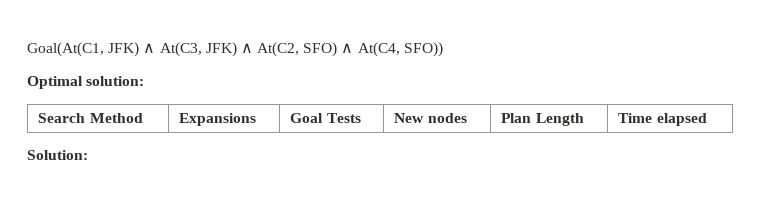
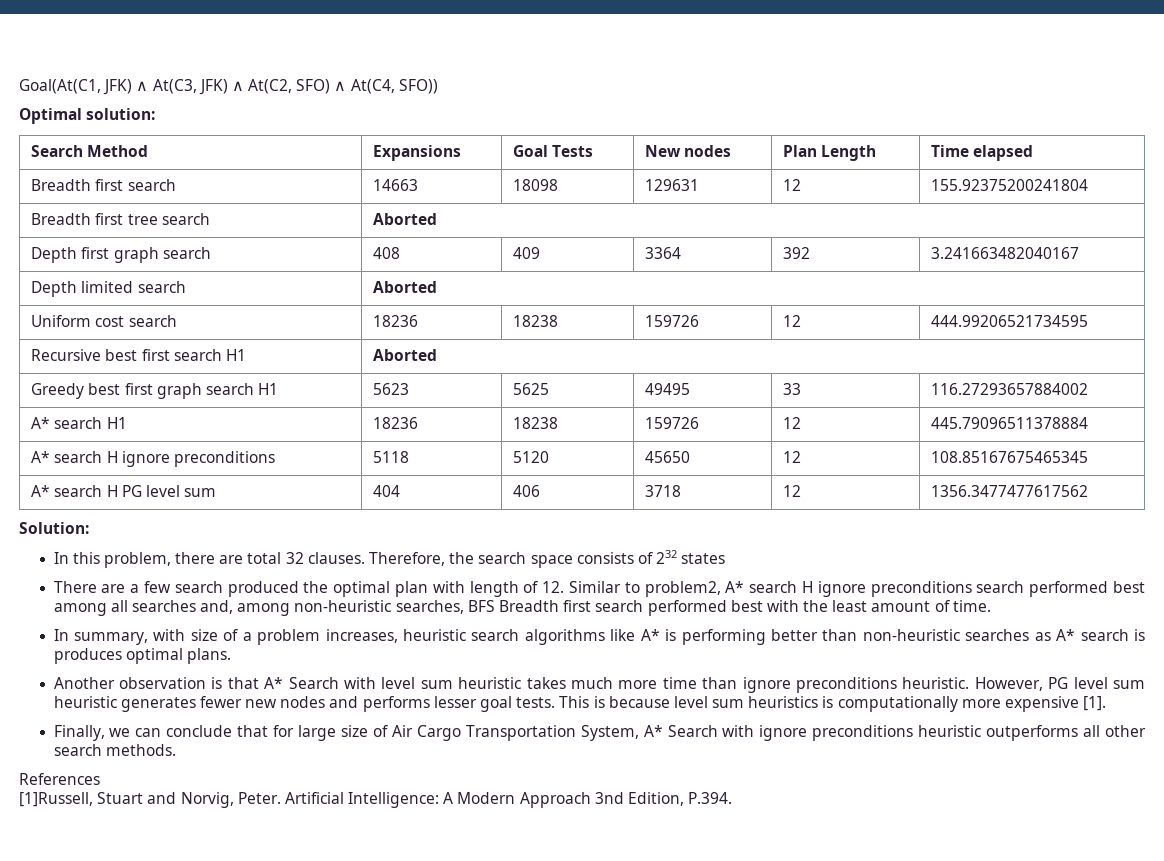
+ Breadth first search | 14663 | 18098 | 129631 | 12 | 155.92375200241804
+ Breadth first tree search | Aborted
+ Depth first graph search | 408 | 409 | 3364 | 392 | 3.241663482040167
+ Depth limited search | Aborted
+ Uniform cost search | 18236 | 18238 | 159726 | 12 | 444.99206521734595
+ Recursive best first search H1 | Aborted
+ Greedy best first graph search H1 | 5623 | 5625 | 49495 | 33 | 116.27293657884002
+ A* search H1 | 18236 | 18238 | 159726 | 12 | 445.79096511378884
+ A* search H ignore preconditions | 5118 | 5120 | 45650 | 12 | 108.85167675465345
+ A* search H PG level sum | 404 | 406 | 3718 | 12 | 1356.3477477617562
  Solution:
+ In this problem, there are total 32 clauses. Therefore, the search space consists of 232 states
+ There are a few search produced the optimal plan with length of 12. Similar to problem2, A* search H ignore preconditions search performed best among all searches and, among non-heuristic searches, BFS Breadth first search performed best with the least amount of time.
+ In summary, with size of a problem increases, heuristic search algorithms like A* is performing better than non-heuristic searches as A* search is produces optimal plans.
+ Another observation is that A* Search with level sum heuristic takes much more time than ignore preconditions heuristic. However, PG level sum heuristic generates fewer new nodes and performs lesser goal tests. This is because level sum heuristics is computationally more expensive [1].
+ Finally, we can conclude that for large size of Air Cargo Transportation System, A* Search with ignore preconditions heuristic outperforms all other search methods.
+ References
+ [1]Russell, Stuart and Norvig, Peter. Artificial Intelligence: A Modern Approach 3nd Edition, P.394.

